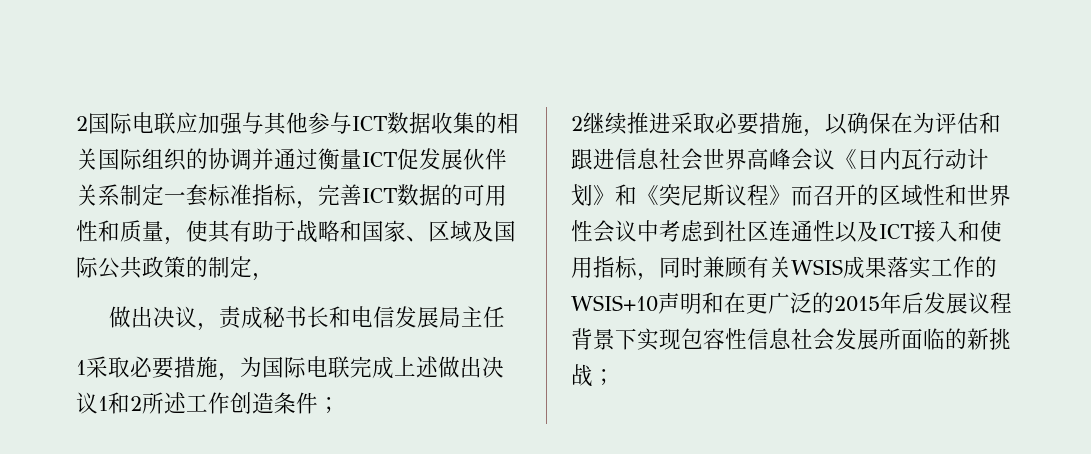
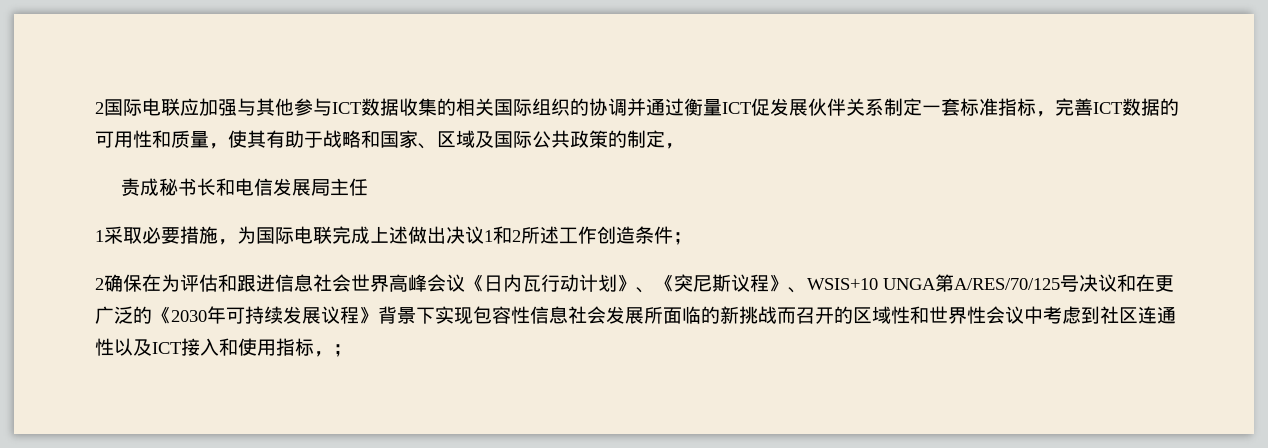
- 做出决议，责成秘书长和电信发展局主任
+ 责成秘书长和电信发展局主任
- 2继续推进采取必要措施，以确保在为评估和跟进信息社会世界高峰会议《日内瓦行动计划》和《突尼斯议程》而召开的区域性和世界性会议中考虑到社区连通性以及ICT接入和使用指标，同时兼顾有关WSIS成果落实工作的WSIS+10声明和在更广泛的2015年后发展议程背景下实现包容性信息社会发展所面临的新挑战；
+ 2确保在为评估和跟进信息社会世界高峰会议《日内瓦行动计划》、《突尼斯议程》、WSIS+10 UNGA第A/RES/70/125号决议和在更广泛的《2030年可持续发展议程》背景下实现包容性信息社会发展所面临的新挑战而召开的区域性和世界性会议中考虑到社区连通性以及ICT接入和使用指标，；

